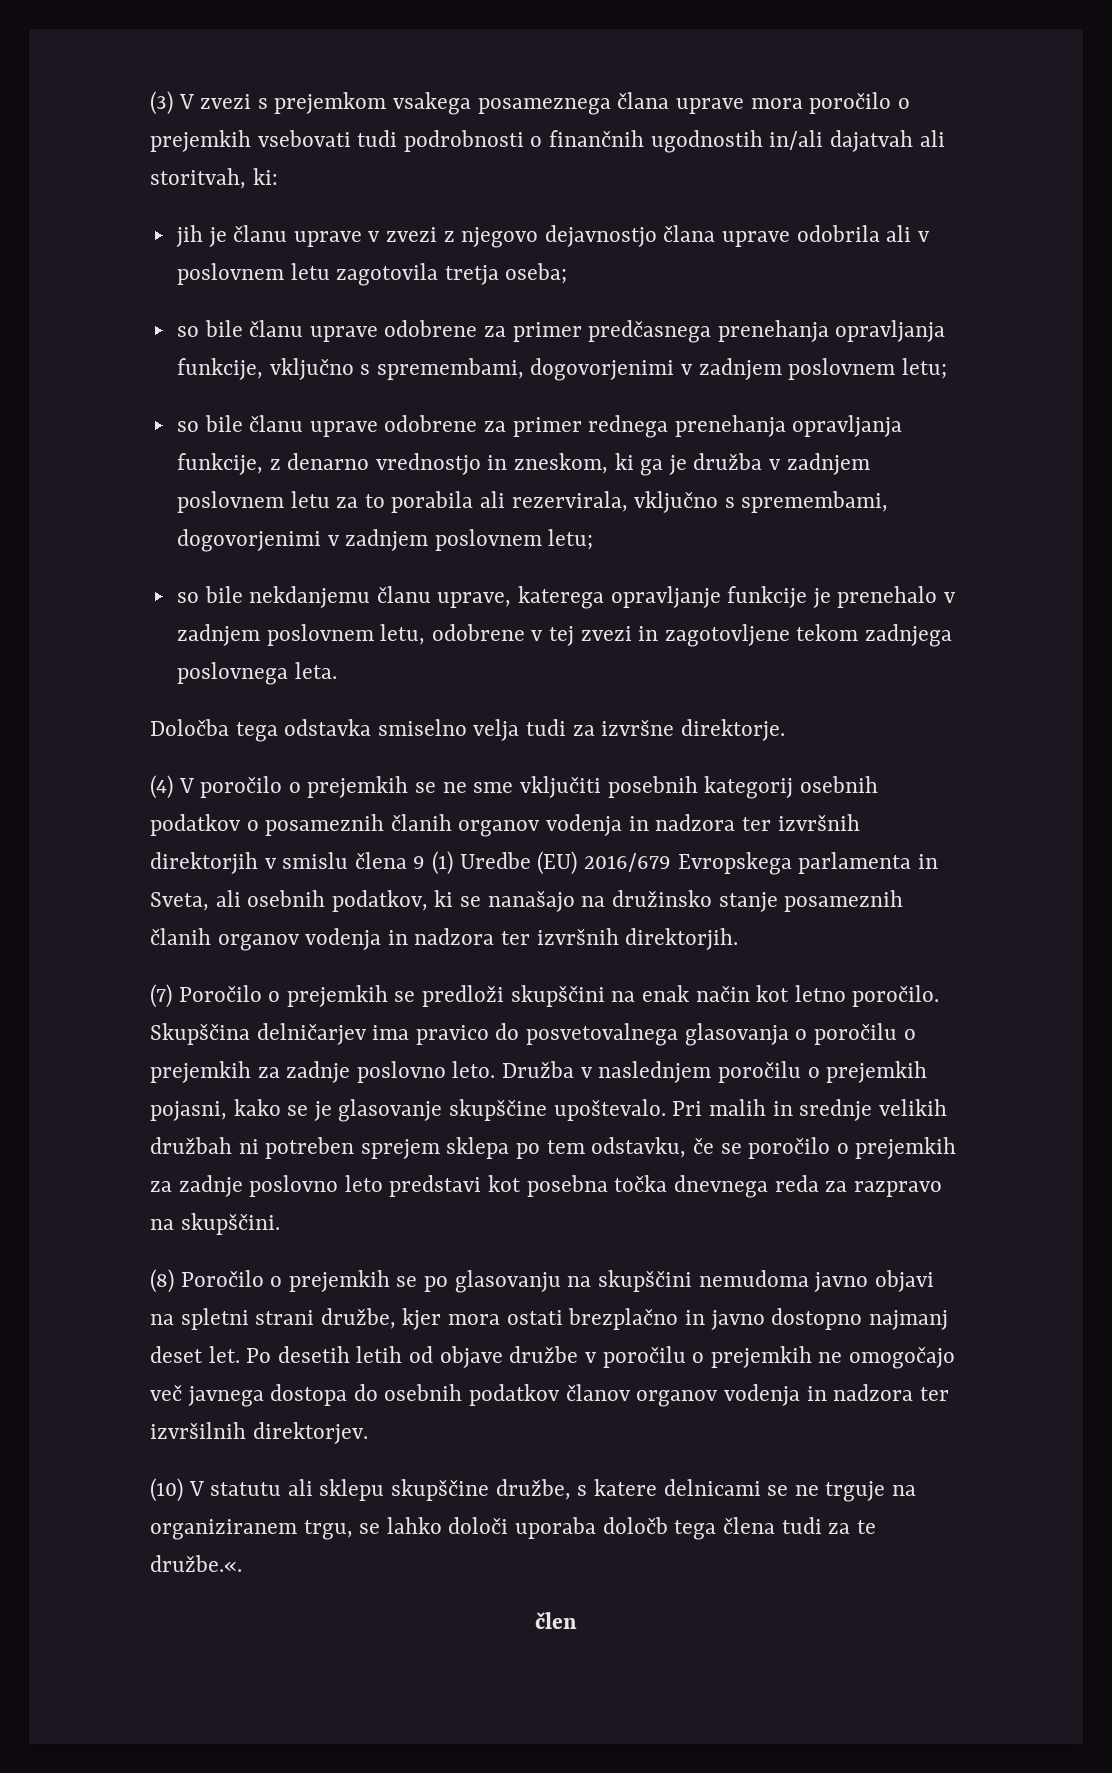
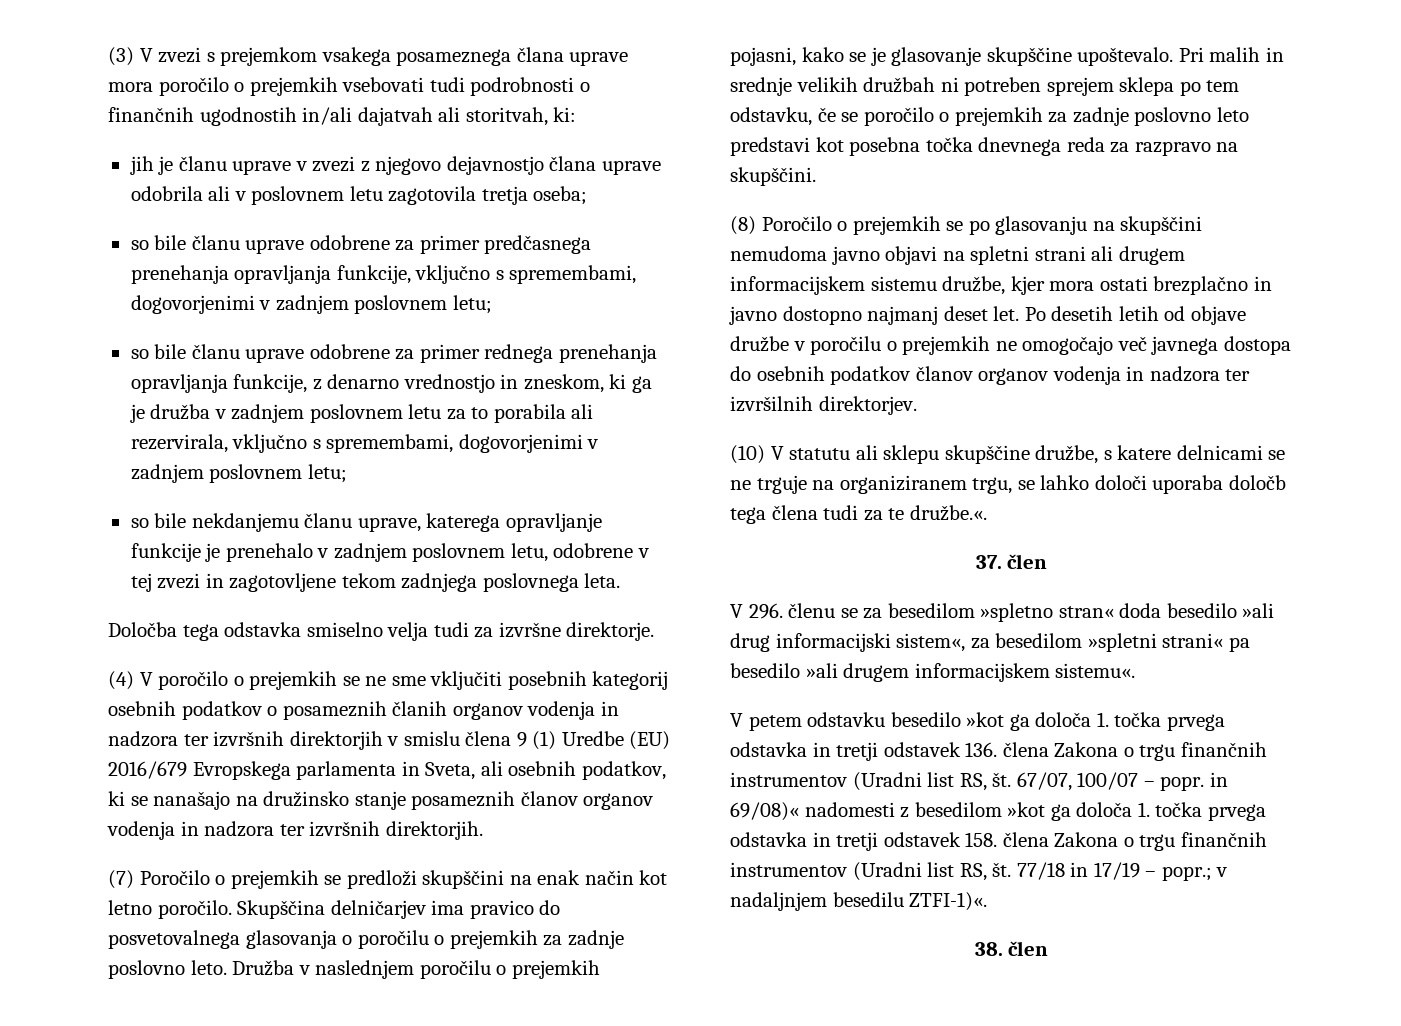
- (4) V poročilo o prejemkih se ne sme vključiti posebnih kategorij osebnih podatkov o posameznih članih organov vodenja in nadzora ter izvršnih direktorjih v smislu člena 9 (1) Uredbe (EU) 2016/679 Evropskega parlamenta in Sveta, ali osebnih podatkov, ki se nanašajo na družinsko stanje posameznih članih organov vodenja in nadzora ter izvršnih direktorjih.
+ (4) V poročilo o prejemkih se ne sme vključiti posebnih kategorij osebnih podatkov o posameznih članih organov vodenja in nadzora ter izvršnih direktorjih v smislu člena 9 (1) Uredbe (EU) 2016/679 Evropskega parlamenta in Sveta, ali osebnih podatkov, ki se nanašajo na družinsko stanje posameznih članov organov vodenja in nadzora ter izvršnih direktorjih.
- (8) Poročilo o prejemkih se po glasovanju na skupščini nemudoma javno objavi na spletni strani družbe, kjer mora ostati brezplačno in javno dostopno najmanj deset let.
+ (8) Poročilo o prejemkih se po glasovanju na skupščini nemudoma javno objavi na spletni strani ali drugem informacijskem sistemu družbe, kjer mora ostati brezplačno in javno dostopno najmanj deset let.
- člen
+ 37. člen
+ V 296. členu se za besedilom »spletno stran« doda besedilo »ali drug informacijski sistem«, za besedilom »spletni strani« pa besedilo »ali drugem informacijskem sistemu«.
+ V petem odstavku besedilo »kot ga določa 1. točka prvega odstavka in tretji odstavek 136. člena Zakona o trgu finančnih instrumentov (Uradni list RS, št. 67/07, 100/07 – popr. in 69/08)« nadomesti z besedilom »kot ga določa 1. točka prvega odstavka in tretji odstavek 158. člena Zakona o trgu finančnih instrumentov (Uradni list RS, št. 77/18 in 17/19 – popr.; v nadaljnjem besedilu ZTFI-1)«.
+ 38. člen

